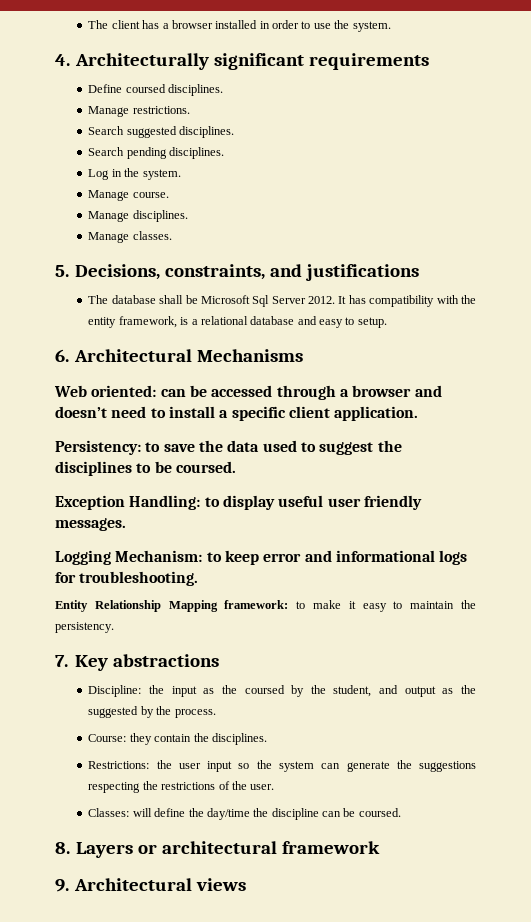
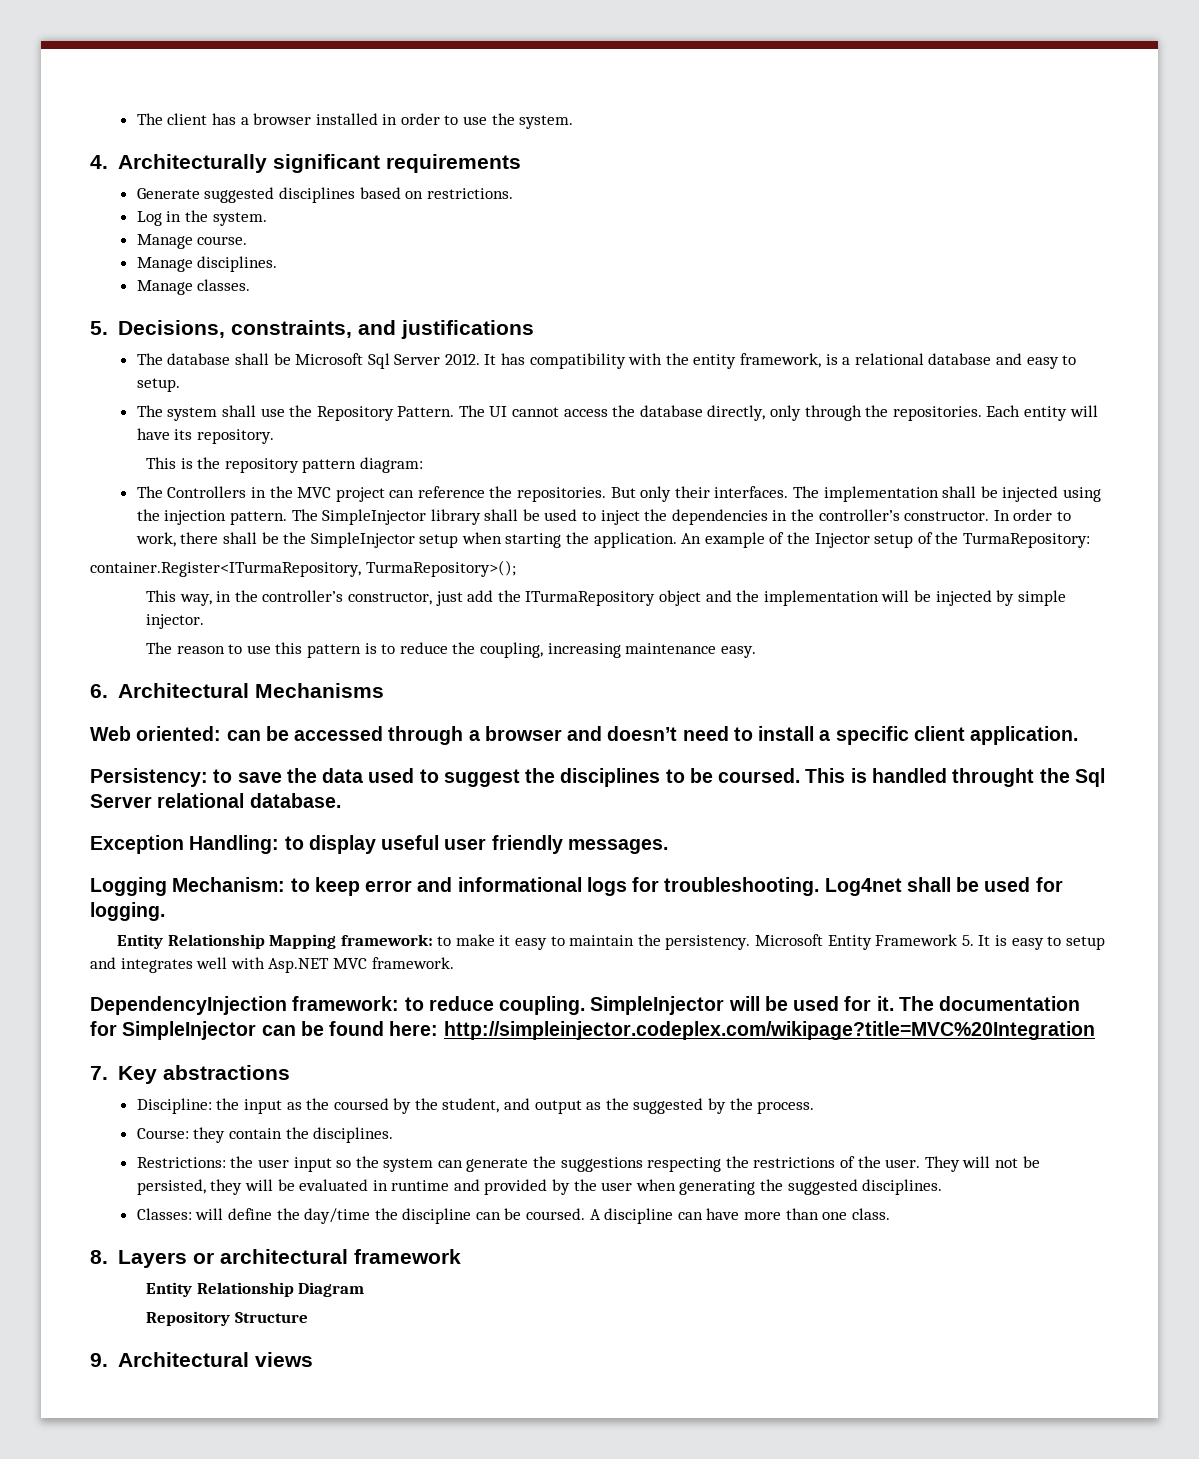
- Define coursed disciplines.
- Manage restrictions.
- Search suggested disciplines.
- Search pending disciplines.
+ Generate suggested disciplines based on restrictions.
+ The system shall use the Repository Pattern. The UI cannot access the database directly, only through the repositories. Each entity will have its repository.
+ This is the repository pattern diagram:
+ The Controllers in the MVC project can reference the repositories. But only their interfaces. The implementation shall be injected using the injection pattern. The SimpleInjector library shall be used to inject the dependencies in the controller’s constructor. In order to work, there shall be the SimpleInjector setup when starting the application. An example of the Injector setup of the TurmaRepository:
+ container.Register<ITurmaRepository, TurmaRepository>();
+ This way, in the controller’s constructor, just add the ITurmaRepository object and the implementation will be injected by simple injector.
+ The reason to use this pattern is to reduce the coupling, increasing maintenance easy.
+ This is handled throught the Sql Server relational database.
+ Log4net shall be used for logging.
+ Microsoft Entity Framework 5. It is easy to setup and integrates well with Asp.NET MVC framework.
+ DependencyInjection framework: to reduce coupling. SimpleInjector will be used for it. The documentation for SimpleInjector can be found here: http://simpleinjector.codeplex.com/wikipage?title=MVC%20Integration
+ They will not be persisted, they will be evaluated in runtime and provided by the user when generating the suggested disciplines.
+ A discipline can have more than one class.
+ Entity Relationship Diagram
+ Repository Structure

